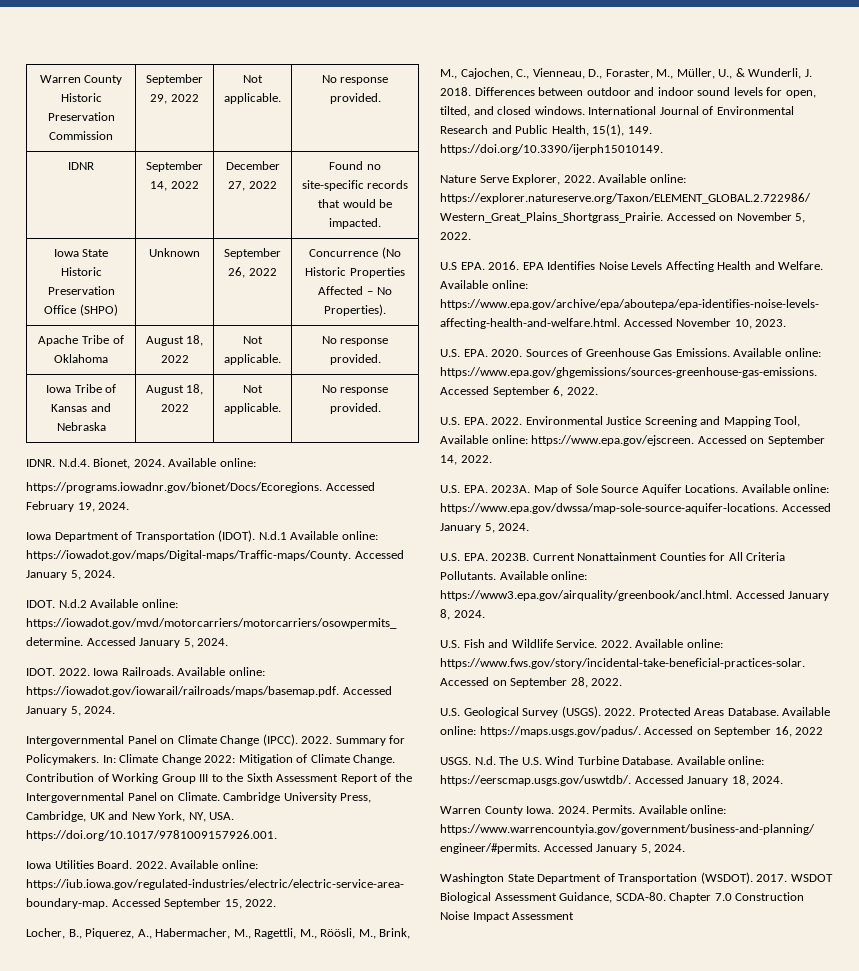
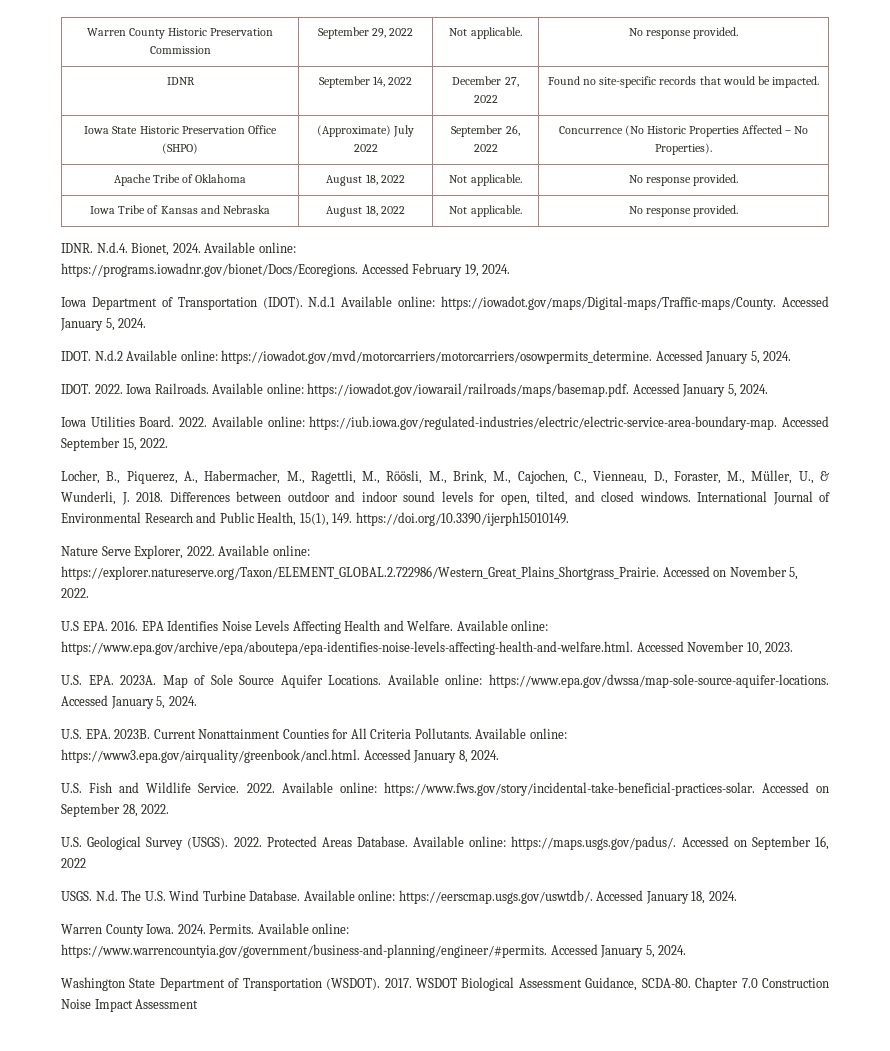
- Iowa State Historic Preservation Office (SHPO) | Unknown | September 26, 2022 | Concurrence (No Historic Properties Affected – No Properties).
+ Iowa State Historic Preservation Office (SHPO) | (Approximate) July 2022 | September 26, 2022 | Concurrence (No Historic Properties Affected – No Properties).
- Intergovernmental Panel on Climate Change (IPCC). 2022. Summary for Policymakers. In: Climate Change 2022: Mitigation of Climate Change. Contribution of Working Group III to the Sixth Assessment Report of the Intergovernmental Panel on Climate. Cambridge University Press, Cambridge, UK and New York, NY, USA. https://doi.org/10.1017/9781009157926.001.
- U.S. EPA. 2020. Sources of Greenhouse Gas Emissions. Available online: https://www.epa.gov/ghgemissions/sources-greenhouse-gas-emissions. Accessed September 6, 2022.
- U.S. EPA. 2022. Environmental Justice Screening and Mapping Tool, Available online: https://www.epa.gov/ejscreen. Accessed on September 14, 2022.

